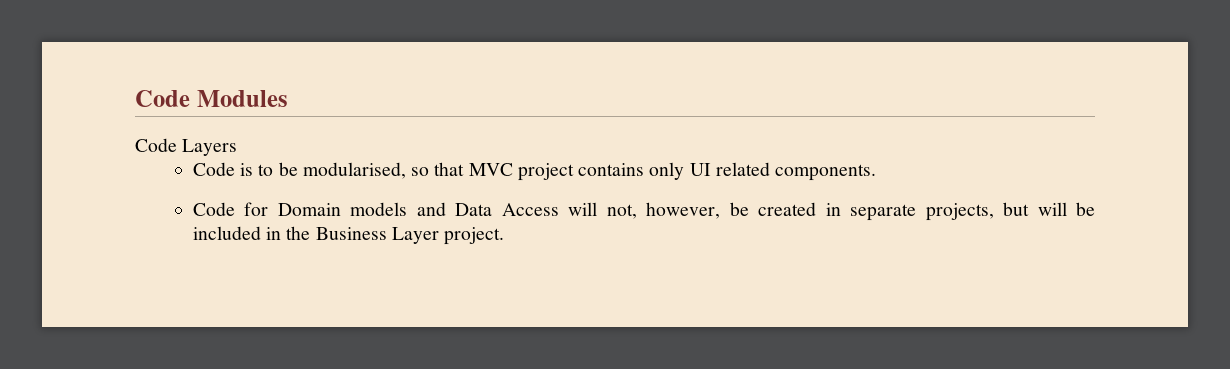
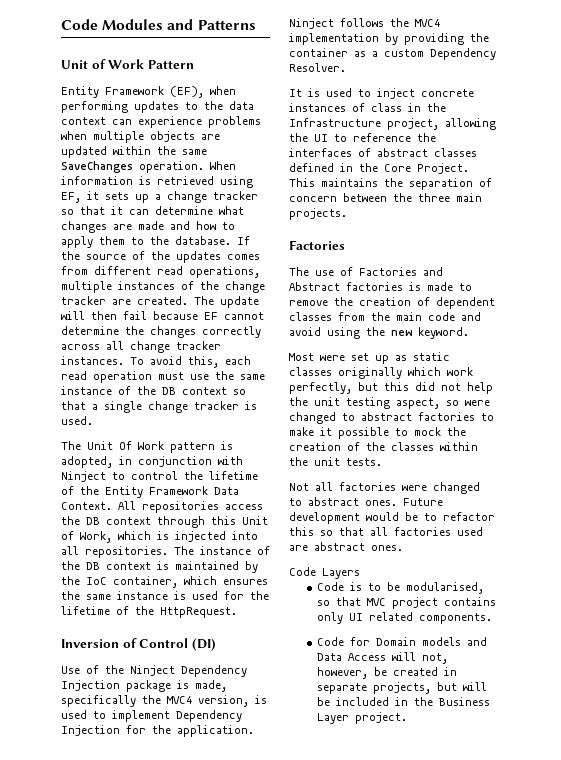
- Code Modules
+ Code Modules and Patterns
+ Unit of Work Pattern
+ Entity Framework (EF), when performing updates to the data context can experience problems when multiple objects are updated within the same SaveChanges operation. When information is retrieved using EF, it sets up a change tracker so that it can determine what changes are made and how to apply them to the database. If the source of the updates comes from different read operations, multiple instances of the change tracker are created. The update will then fail because EF cannot determine the changes correctly across all change tracker instances. To avoid this, each read operation must use the same instance of the DB context so that a single change tracker is used.
+ The Unit Of Work pattern is adopted, in conjunction with Ninject to control the lifetime of the Entity Framework Data Context. All repositories access the DB context through this Unit of Work, which is injected into all repositories. The instance of the DB context is maintained by the IoC container, which ensures the same instance is used for the lifetime of the HttpRequest.
+ Inversion of Control (DI)
+ Use of the Ninject Dependency Injection package is made, specifically the MVC4 version, is used to implement Dependency Injection for the application. Ninject follows the MVC4 implementation by providing the container as a custom Dependency Resolver.
+ It is used to inject concrete instances of class in the Infrastructure project, allowing the UI to reference the interfaces of abstract classes defined in the Core Project. This maintains the separation of concern between the three main projects.
+ Factories
+ The use of Factories and Abstract factories is made to remove the creation of dependent classes from the main code and avoid using the new keyword.
+ Most were set up as static classes originally which work perfectly, but this did not help the unit testing aspect, so were changed to abstract factories to make it possible to mock the creation of the classes within the unit tests.
+ Not all factories were changed to abstract ones. Future development would be to refactor this so that all factories used are abstract ones.

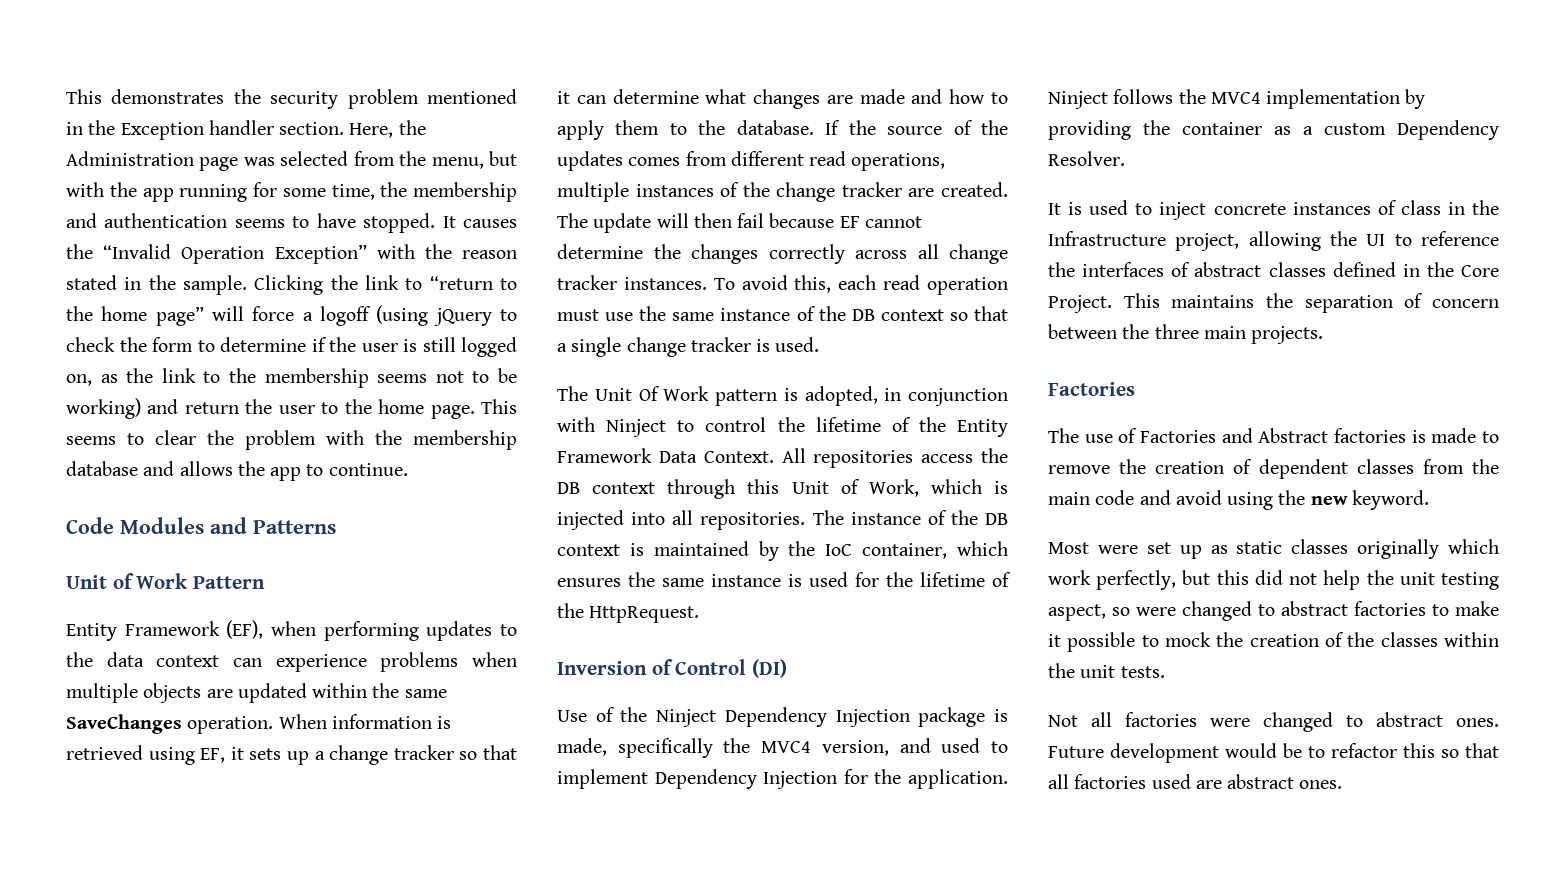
+ This demonstrates the security problem mentioned in the Exception handler section. Here, the Administration page was selected from the menu, but with the app running for some time, the membership and authentication seems to have stopped. It causes the “Invalid Operation Exception” with the reason stated in the sample. Clicking the link to “return to the home page” will force a logoff (using jQuery to check the form to determine if the user is still logged on, as the link to the membership seems not to be working) and return the user to the home page. This seems to clear the problem with the membership database and allows the app to continue.
- Use of the Ninject Dependency Injection package is made, specifically the MVC4 version, is used to implement Dependency Injection for the application.
+ Use of the Ninject Dependency Injection package is made, specifically the MVC4 version, and used to implement Dependency Injection for the application.
- Code Layers
- Code is to be modularised, so that MVC project contains only UI related components.
- Code for Domain models and Data Access will not, however, be created in separate projects, but will be included in the Business Layer project.

